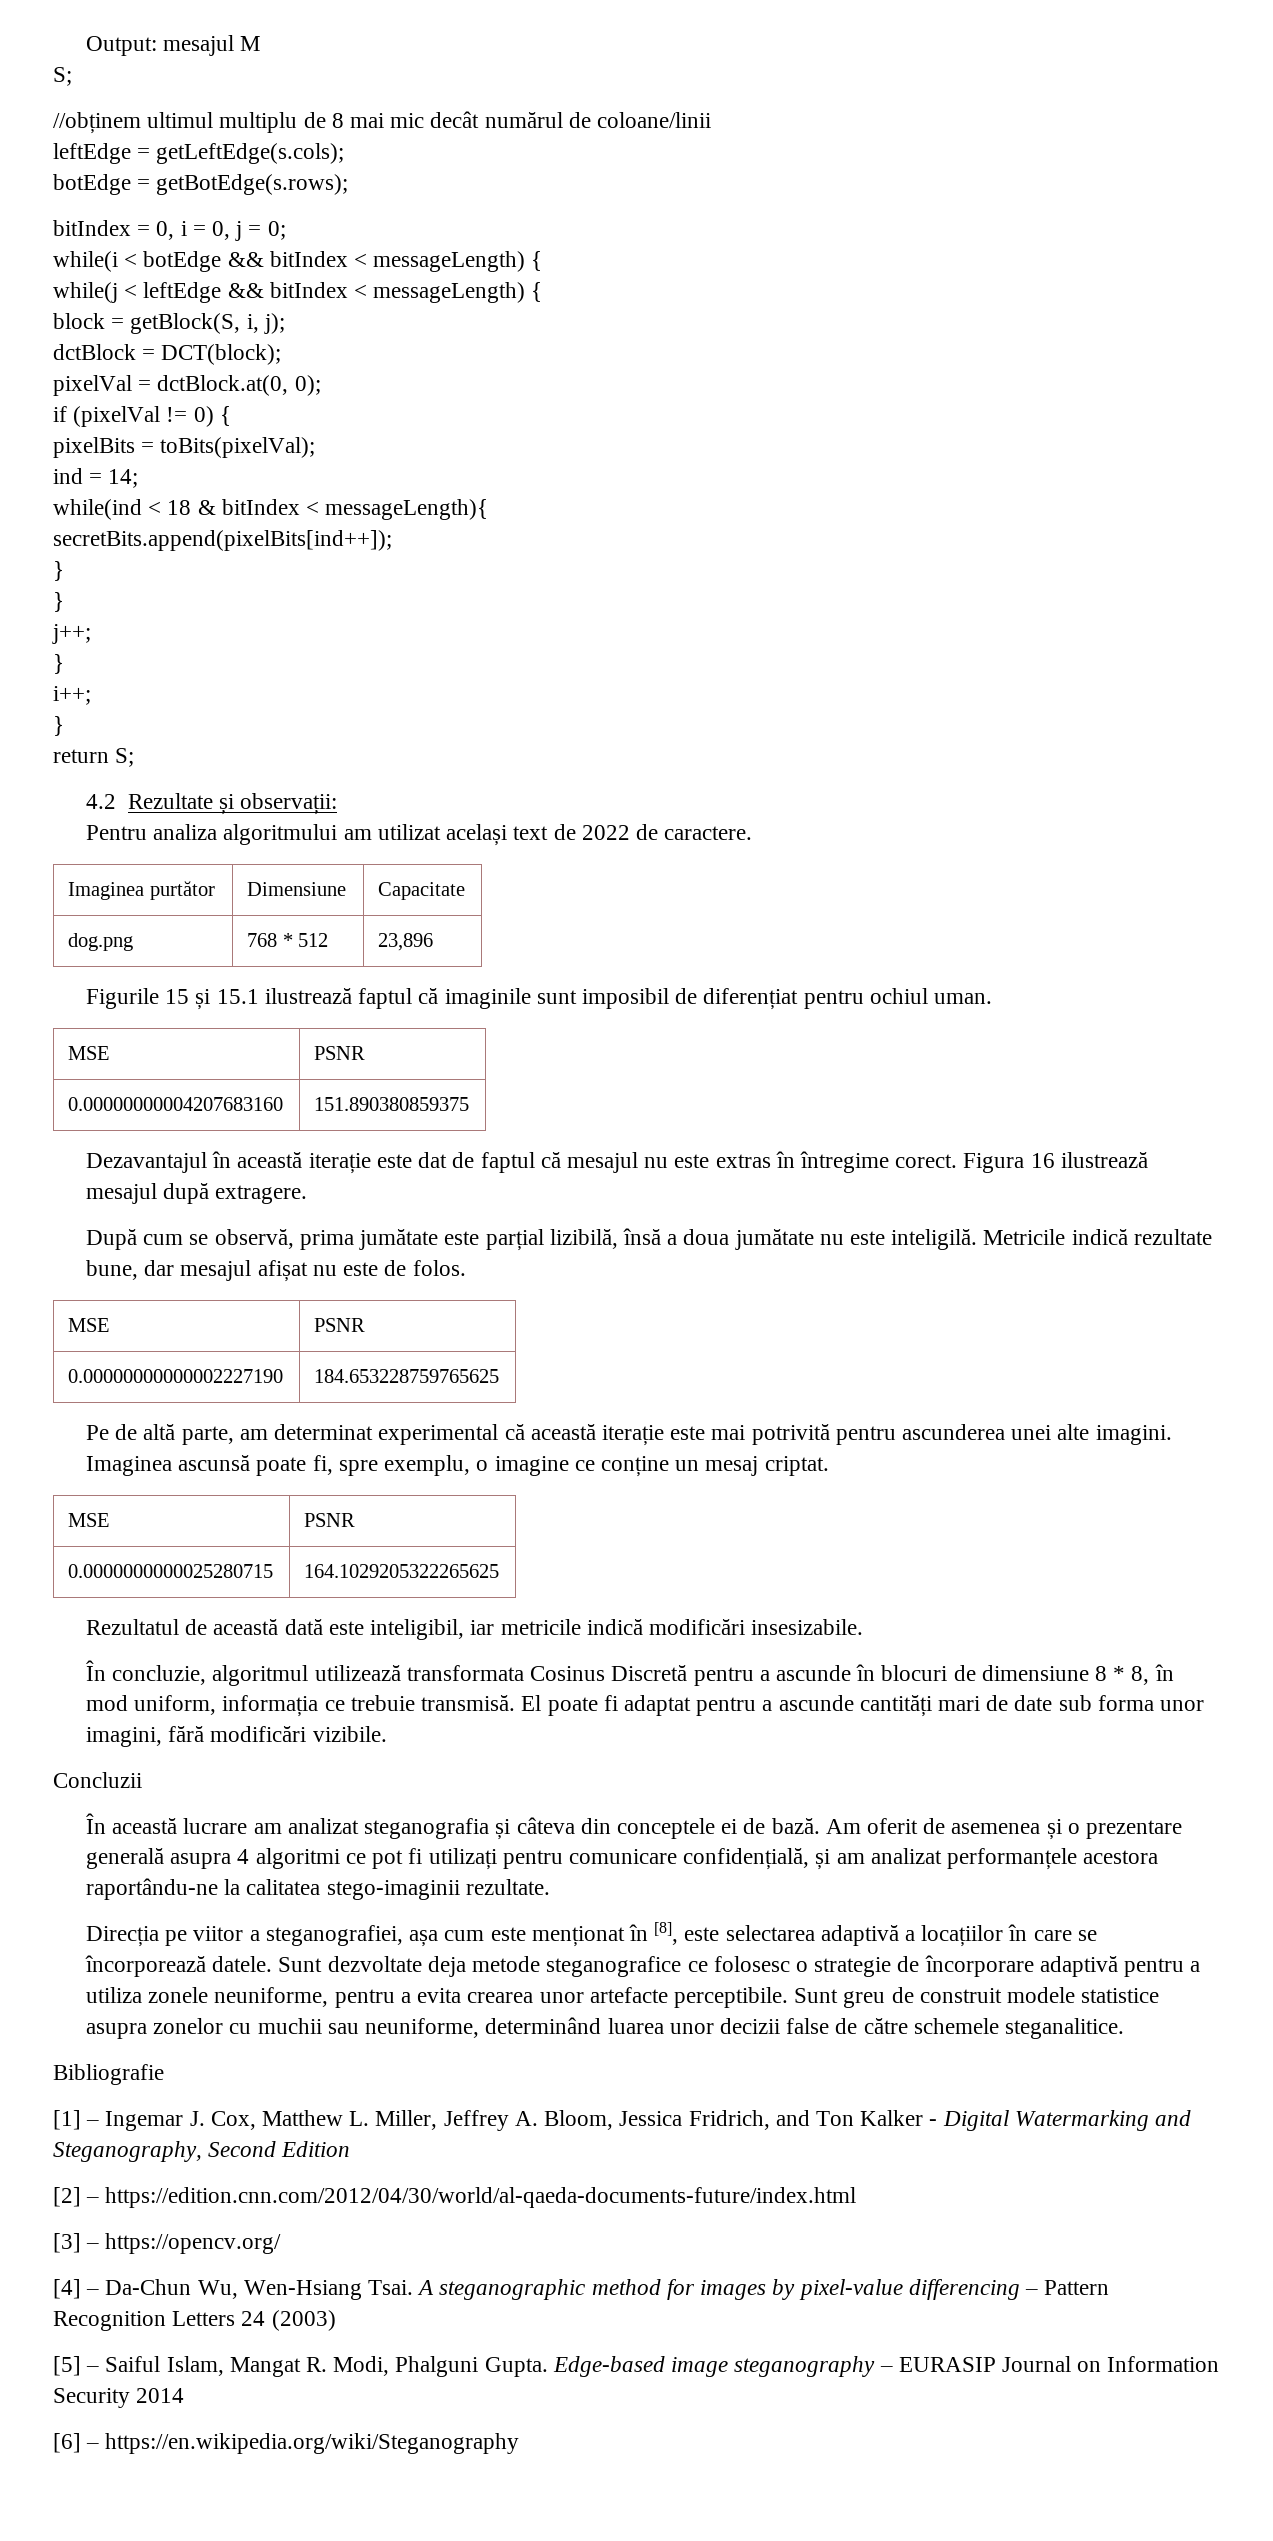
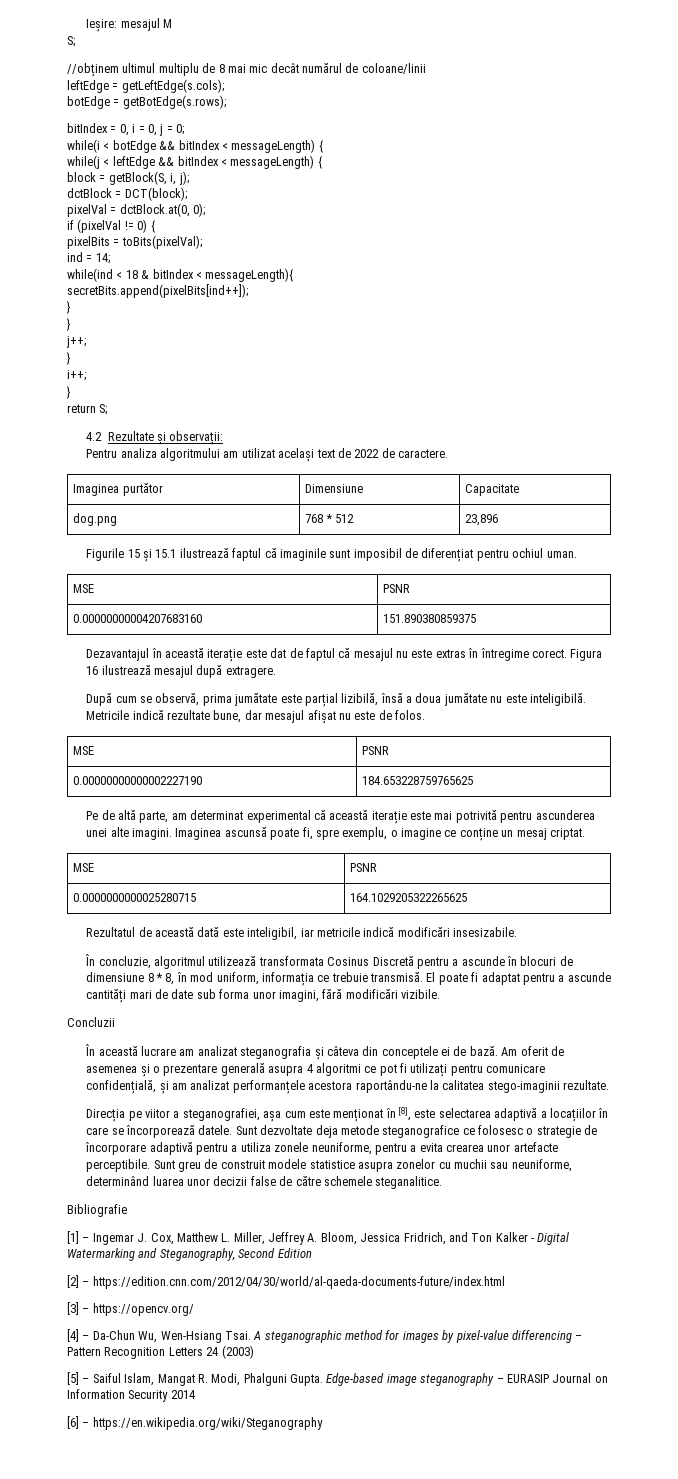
- Output: mesajul M
+ Ieșire: mesajul M
- După cum se observă, prima jumătate este parțial lizibilă, însă a doua jumătate nu este inteligilă.
+ După cum se observă, prima jumătate este parțial lizibilă, însă a doua jumătate nu este inteligibilă.

